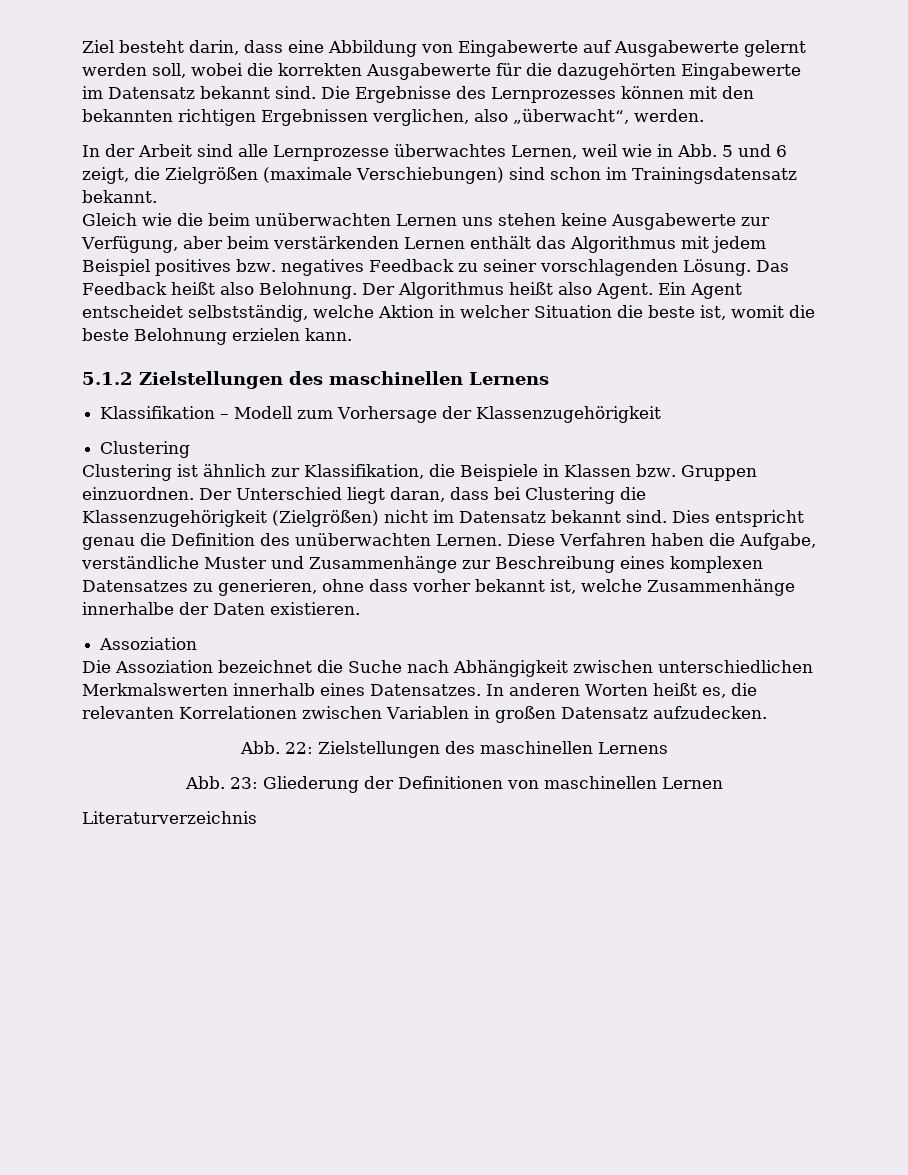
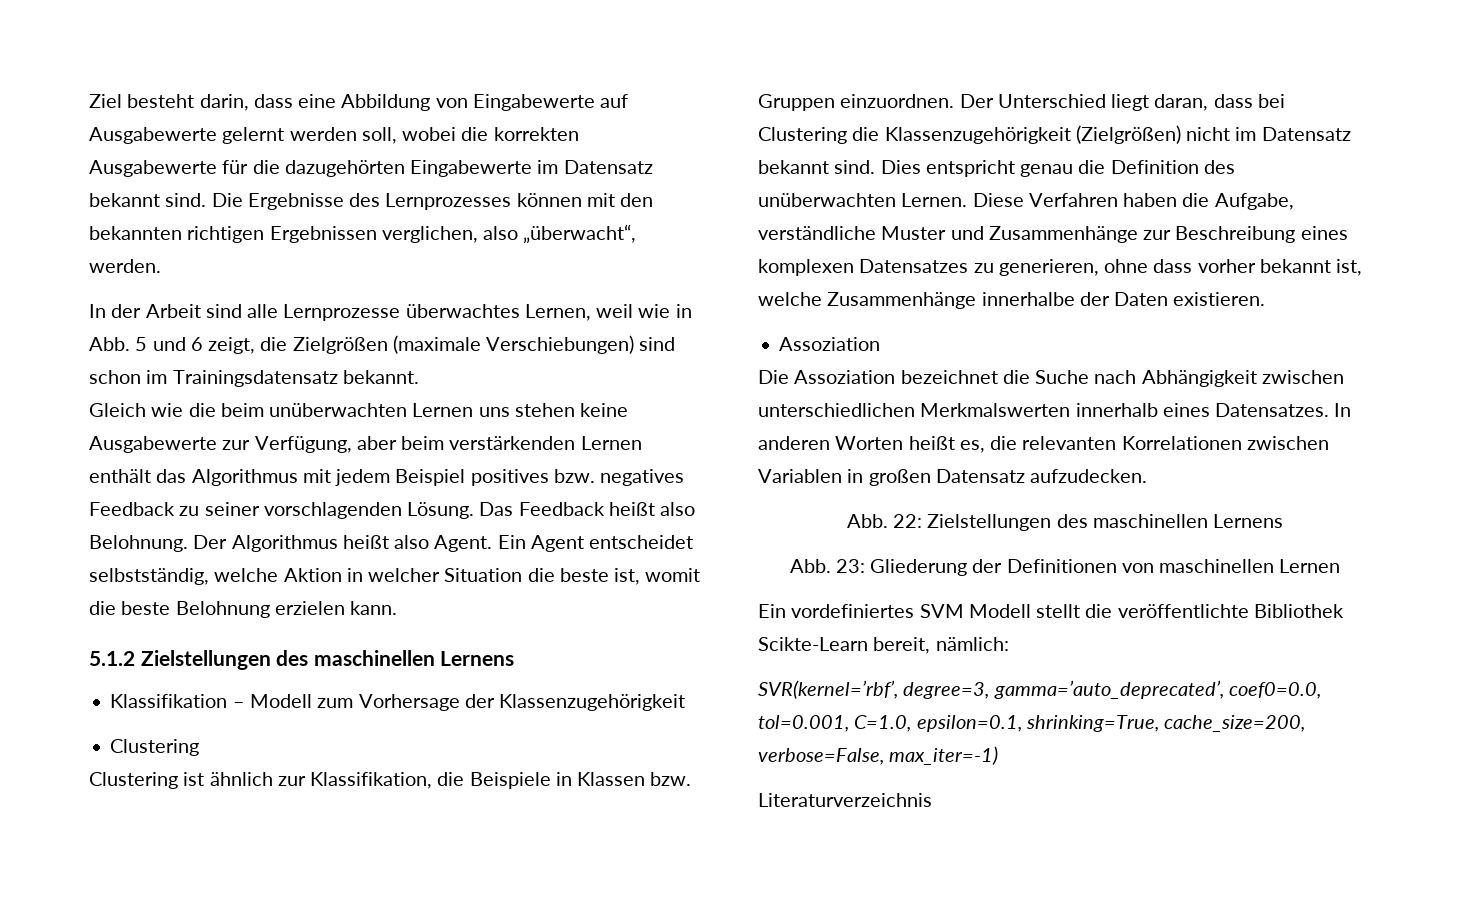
+ Ein vordefiniertes SVM Modell stellt die veröffentlichte Bibliothek Scikte-Learn bereit, nämlich:
+ SVR(kernel=’rbf’, degree=3, gamma=’auto_deprecated’, coef0=0.0, tol=0.001, C=1.0, epsilon=0.1, shrinking=True, cache_size=200, verbose=False, max_iter=-1)

